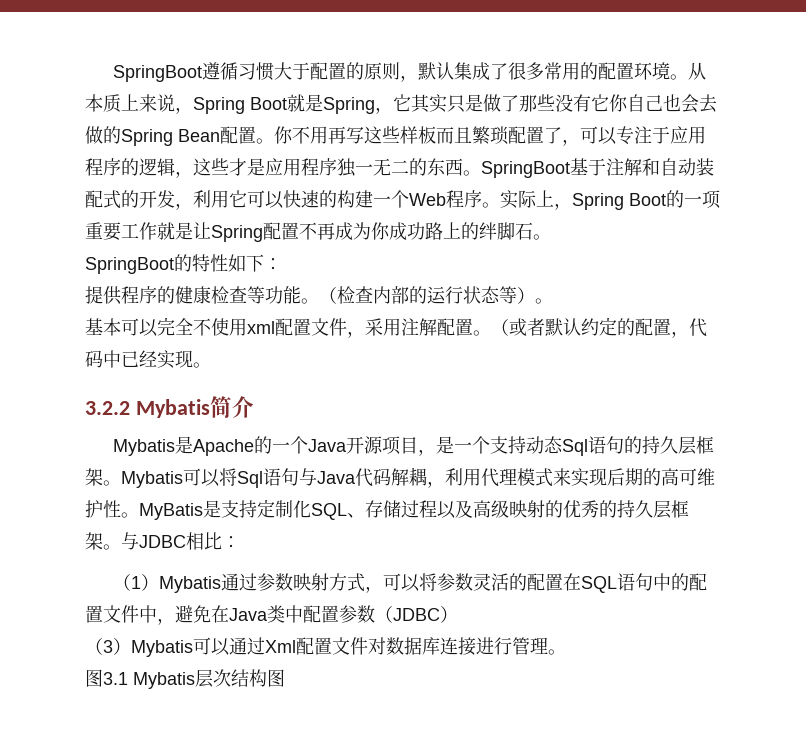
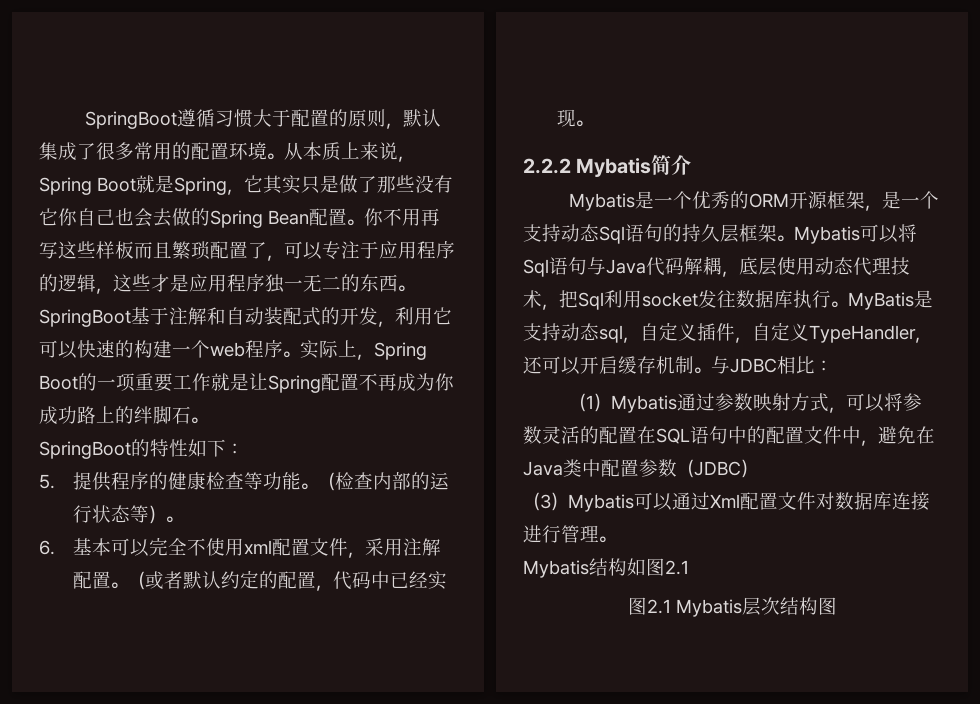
- SpringBoot基于注解和自动装配式的开发，利用它可以快速的构建一个Web程序。
+ SpringBoot基于注解和自动装配式的开发，利用它可以快速的构建一个web程序。
- 提供程序的健康检查等功能。
+ 5.提供程序的健康检查等功能。
- 基本可以完全不使用xml配置文件，采用注解配置。
+ 6.基本可以完全不使用xml配置文件，采用注解配置。
- 3.2.2 Mybatis简介
+ 2.2.2 Mybatis简介
- Mybatis是Apache的一个Java开源项目，是一个支持动态Sql语句的持久层框架。
+ Mybatis是一个优秀的ORM开源框架，是一个支持动态Sql语句的持久层框架。
- Mybatis可以将Sql语句与Java代码解耦，利用代理模式来实现后期的高可维护性。MyBatis是支持定制化SQL、存储过程以及高级映射的优秀的持久层框架。
+ Mybatis可以将Sql语句与Java代码解耦，底层使用动态代理技术，把Sql利用socket发往数据库执行。MyBatis是支持动态sql，自定义插件，自定义TypeHandler，还可以开启缓存机制。
- 图3.1 Mybatis层次结构图
+ Mybatis结构如图2.1
+ 图2.1 Mybatis层次结构图

